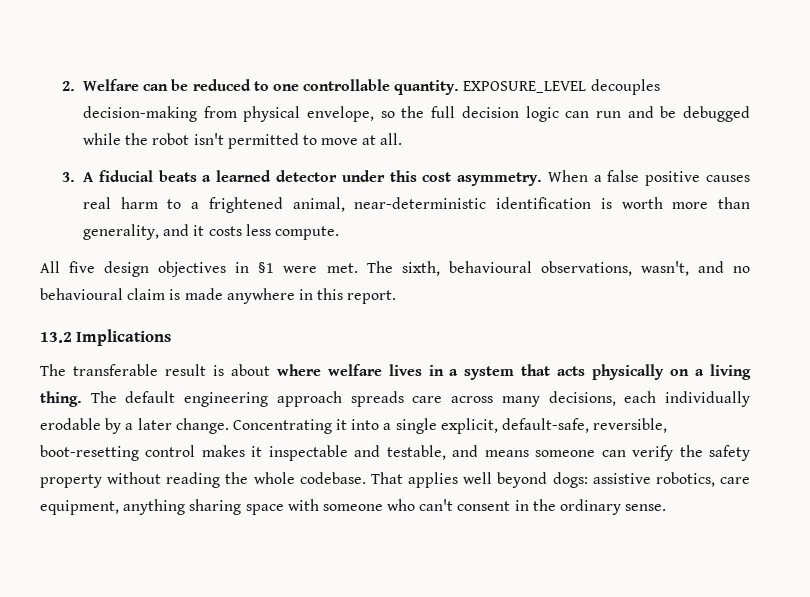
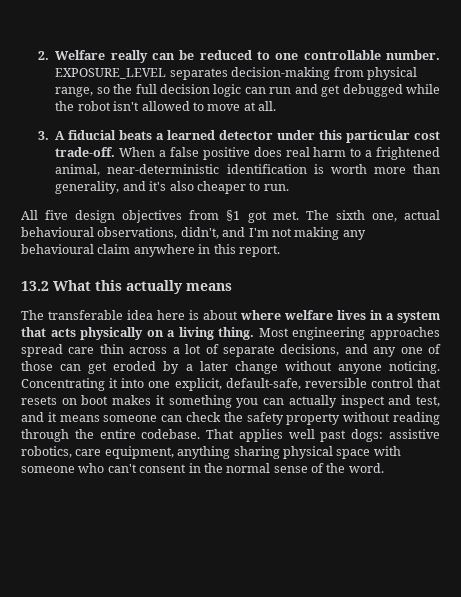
- 2. Welfare can be reduced to one controllable quantity. EXPOSURE_LEVEL decouples decision-making from physical envelope, so the full decision logic can run and be debugged while the robot isn't permitted to move at all.
+ 2. Welfare really can be reduced to one controllable number. EXPOSURE_LEVEL separates decision-making from physical range, so the full decision logic can run and get debugged while the robot isn't allowed to move at all.
- 3. A fiducial beats a learned detector under this cost asymmetry.
+ 3. A fiducial beats a learned detector under this particular cost trade-off.
- When a false positive causes real harm to a frightened animal, near-deterministic identification is worth more than generality, and it costs less compute.
+ When a false positive does real harm to a frightened animal, near-deterministic identification is worth more than generality, and it's also cheaper to run.
- All five design objectives in §1 were met. The sixth, behavioural observations, wasn't, and no behavioural claim is made anywhere in this report.
+ All five design objectives from §1 got met. The sixth one, actual behavioural observations, didn't, and I'm not making any behavioural claim anywhere in this report.
- 13.2 Implications
+ 13.2 What this actually means
- The transferable result is about where welfare lives in a system that acts physically on a living thing.
+ The transferable idea here is about where welfare lives in a system that acts physically on a living thing.
- The default engineering approach spreads care across many decisions, each individually erodable by a later change. Concentrating it into a single explicit, default-safe, reversible, boot-resetting control makes it inspectable and testable, and means someone can verify the safety property without reading the whole codebase.
+ Most engineering approaches spread care thin across a lot of separate decisions, and any one of those can get eroded by a later change without anyone noticing. Concentrating it into one explicit, default-safe, reversible control that resets on boot makes it something you can actually inspect and test, and it means someone can check the safety property without reading through the entire codebase.
- That applies well beyond dogs: assistive robotics, care equipment, anything sharing space with someone who can't consent in the ordinary sense.
+ That applies well past dogs: assistive robotics, care equipment, anything sharing physical space with someone who can't consent in the normal sense of the word.

